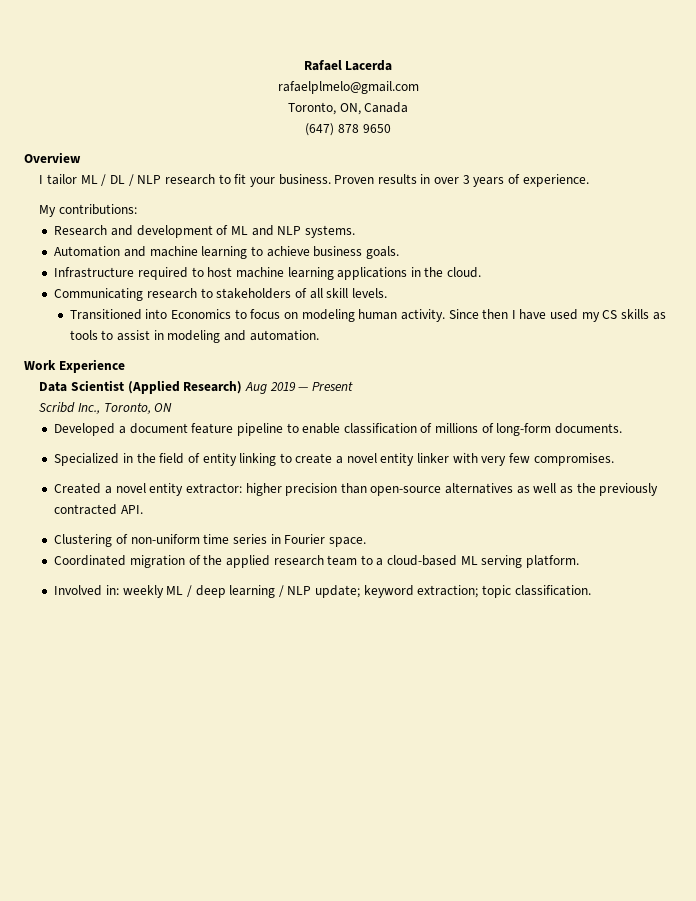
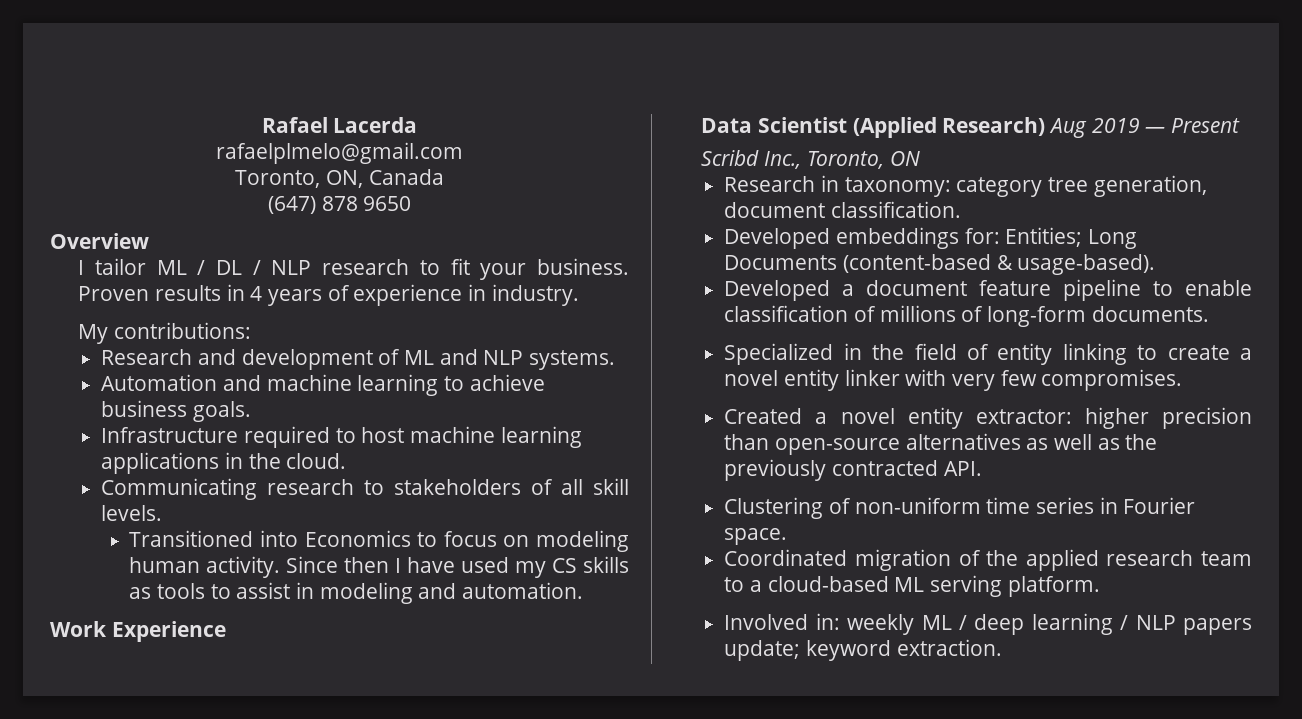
- Proven results in over 3 years of experience.
+ Proven results in 4 years of experience in industry.
+ Research in taxonomy: category tree generation, document classification.
+ Developed embeddings for: Entities; Long Documents (content-based & usage-based).
- Involved in: weekly ML / deep learning / NLP update; keyword extraction; topic classification.
+ Involved in: weekly ML / deep learning / NLP papers update; keyword extraction.

